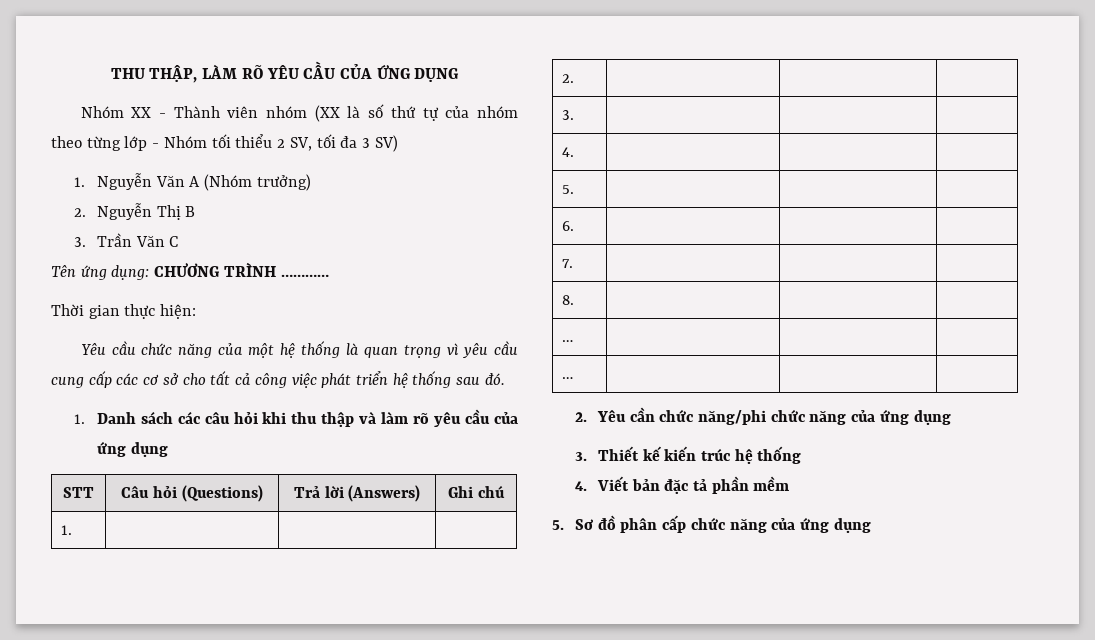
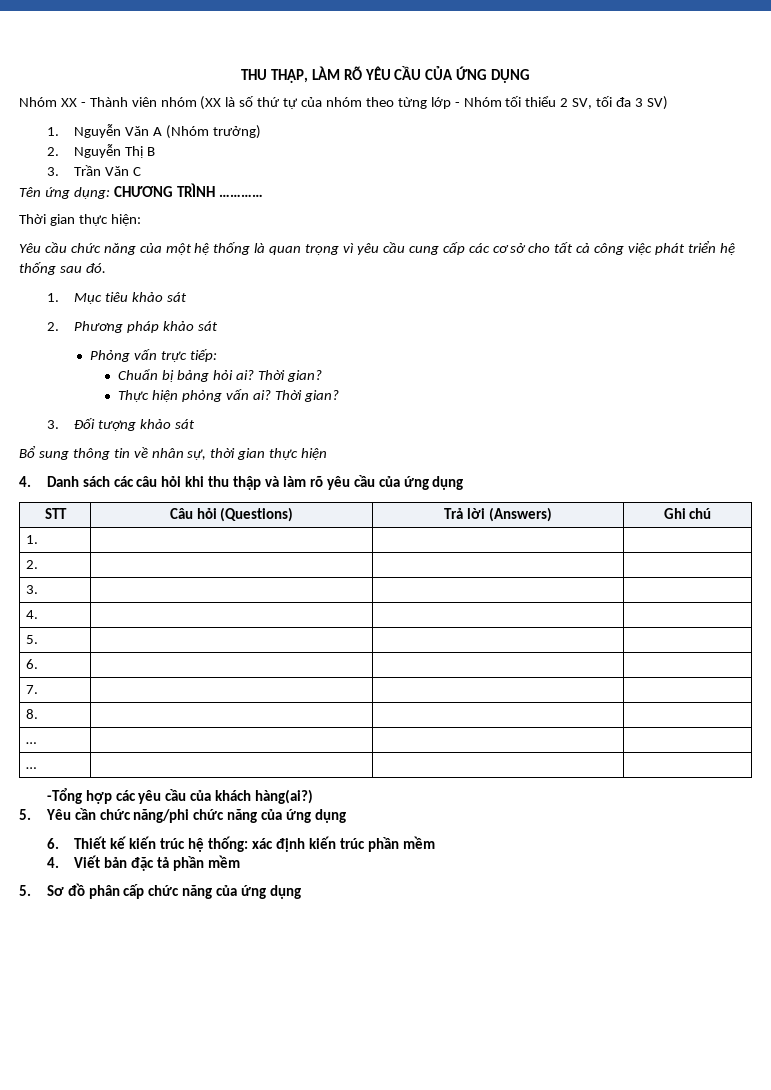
- 1. Danh sách các câu hỏi khi thu thập và làm rõ yêu cầu của ứng dụng
+ 1. Mục tiêu khảo sát
+ 2. Phương pháp khảo sát
+ Phỏng vấn trực tiếp:
+ Chuẩn bị bảng hỏi ai? Thời gian?
+ Thực hiện phỏng vấn ai? Thời gian?
+ 3. Đối tượng khảo sát
+ Bổ sung thông tin về nhân sự, thời gian thực hiện
+ 4. Danh sách các câu hỏi khi thu thập và làm rõ yêu cầu của ứng dụng
- 2. Yêu cần chức năng/phi chức năng của ứng dụng
+ -Tổng hợp các yêu cầu của khách hàng(ai?)
+ 5. Yêu cần chức năng/phi chức năng của ứng dụng
- 3. Thiết kế kiến trúc hệ thống
+ 6. Thiết kế kiến trúc hệ thống: xác định kiến trúc phần mềm

